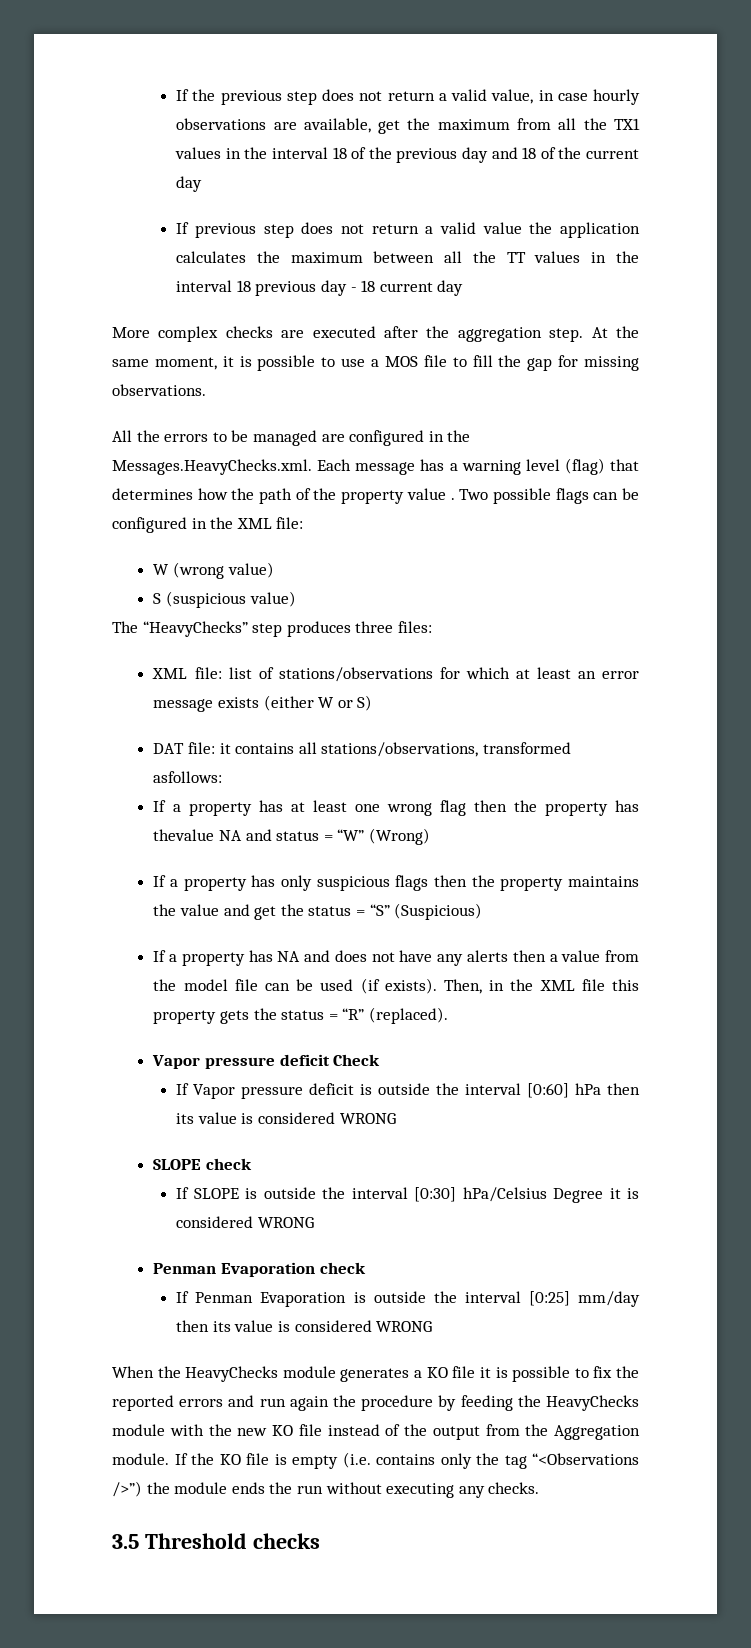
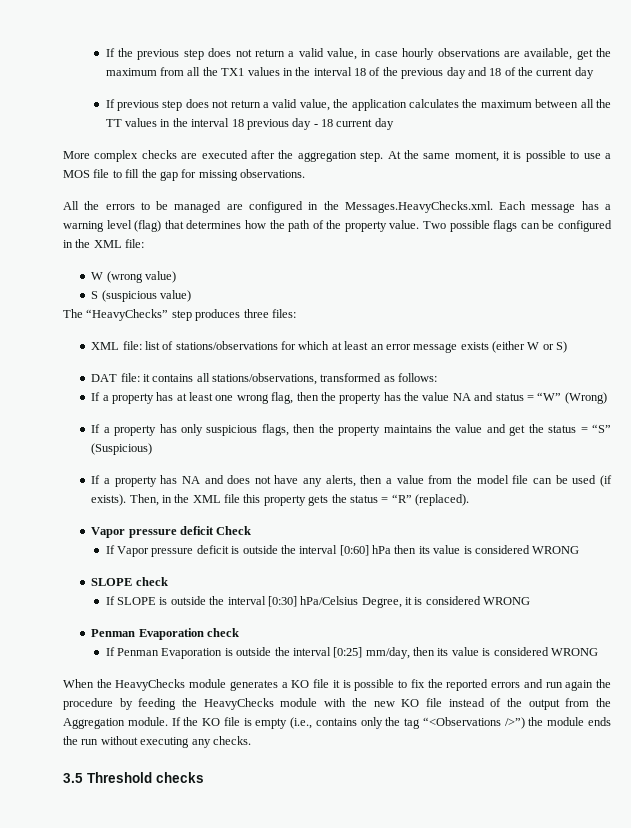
- If previous step does not return a valid value the application calculates the maximum between all the TT values in the interval 18 previous day - 18 current day
+ If previous step does not return a valid value, the application calculates the maximum between all the TT values in the interval 18 previous day - 18 current day
- All the errors to be managed are configured in the Messages.HeavyChecks.xml. Each message has a warning level (flag) that determines how the path of the property value .
+ All the errors to be managed are configured in the Messages.HeavyChecks.xml. Each message has a warning level (flag) that determines how the path of the property value.
- DAT file: it contains all stations/observations, transformed asfollows:
+ DAT file: it contains all stations/observations, transformed as follows:
- If a property has at least one wrong flag then the property has thevalue NA and status = “W” (Wrong)
+ If a property has at least one wrong flag, then the property has the value NA and status = “W” (Wrong)
- If a property has only suspicious flags then the property maintains the value and get the status = “S” (Suspicious)
+ If a property has only suspicious flags, then the property maintains the value and get the status = “S” (Suspicious)
- If a property has NA and does not have any alerts then a value from the model file can be used (if exists).
+ If a property has NA and does not have any alerts, then a value from the model file can be used (if exists).
- If SLOPE is outside the interval [0:30] hPa/Celsius Degree it is considered WRONG
+ If SLOPE is outside the interval [0:30] hPa/Celsius Degree, it is considered WRONG
- If Penman Evaporation is outside the interval [0:25] mm/day then its value is considered WRONG
+ If Penman Evaporation is outside the interval [0:25] mm/day, then its value is considered WRONG
- If the KO file is empty (i.e. contains only the tag “<Observations />”) the module ends the run without executing any checks.
+ If the KO file is empty (i.e., contains only the tag “<Observations />”) the module ends the run without executing any checks.

